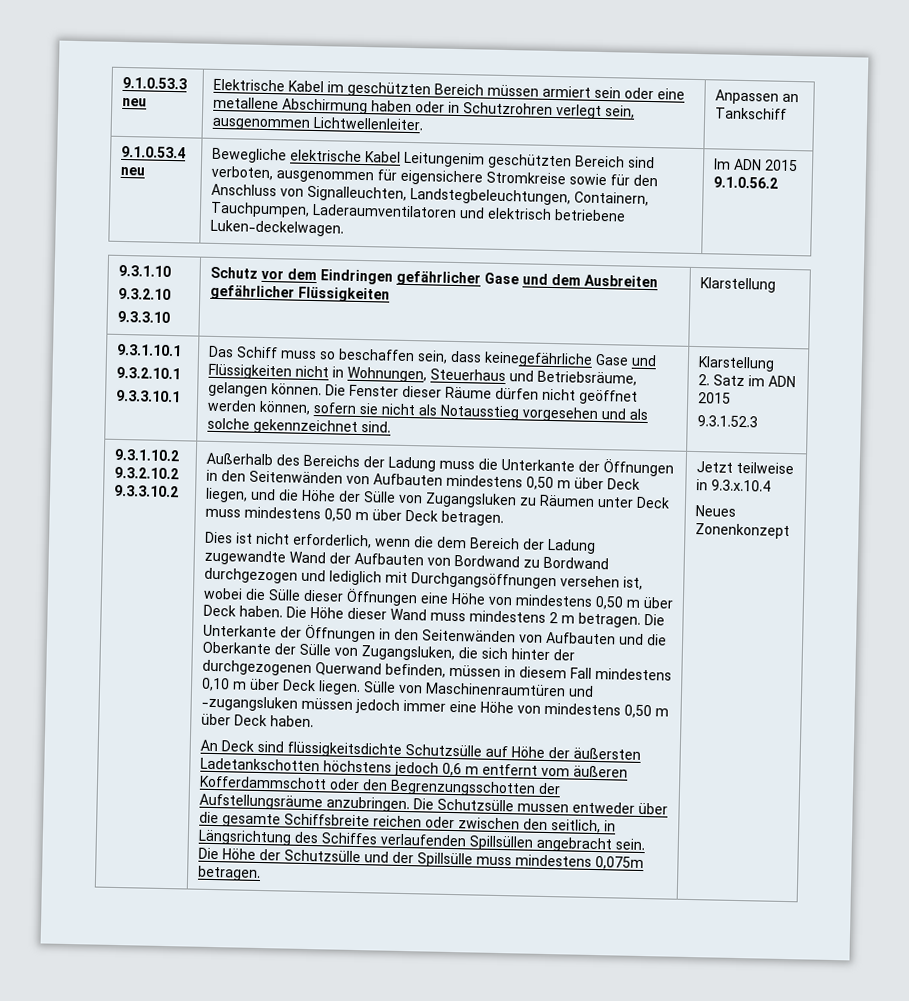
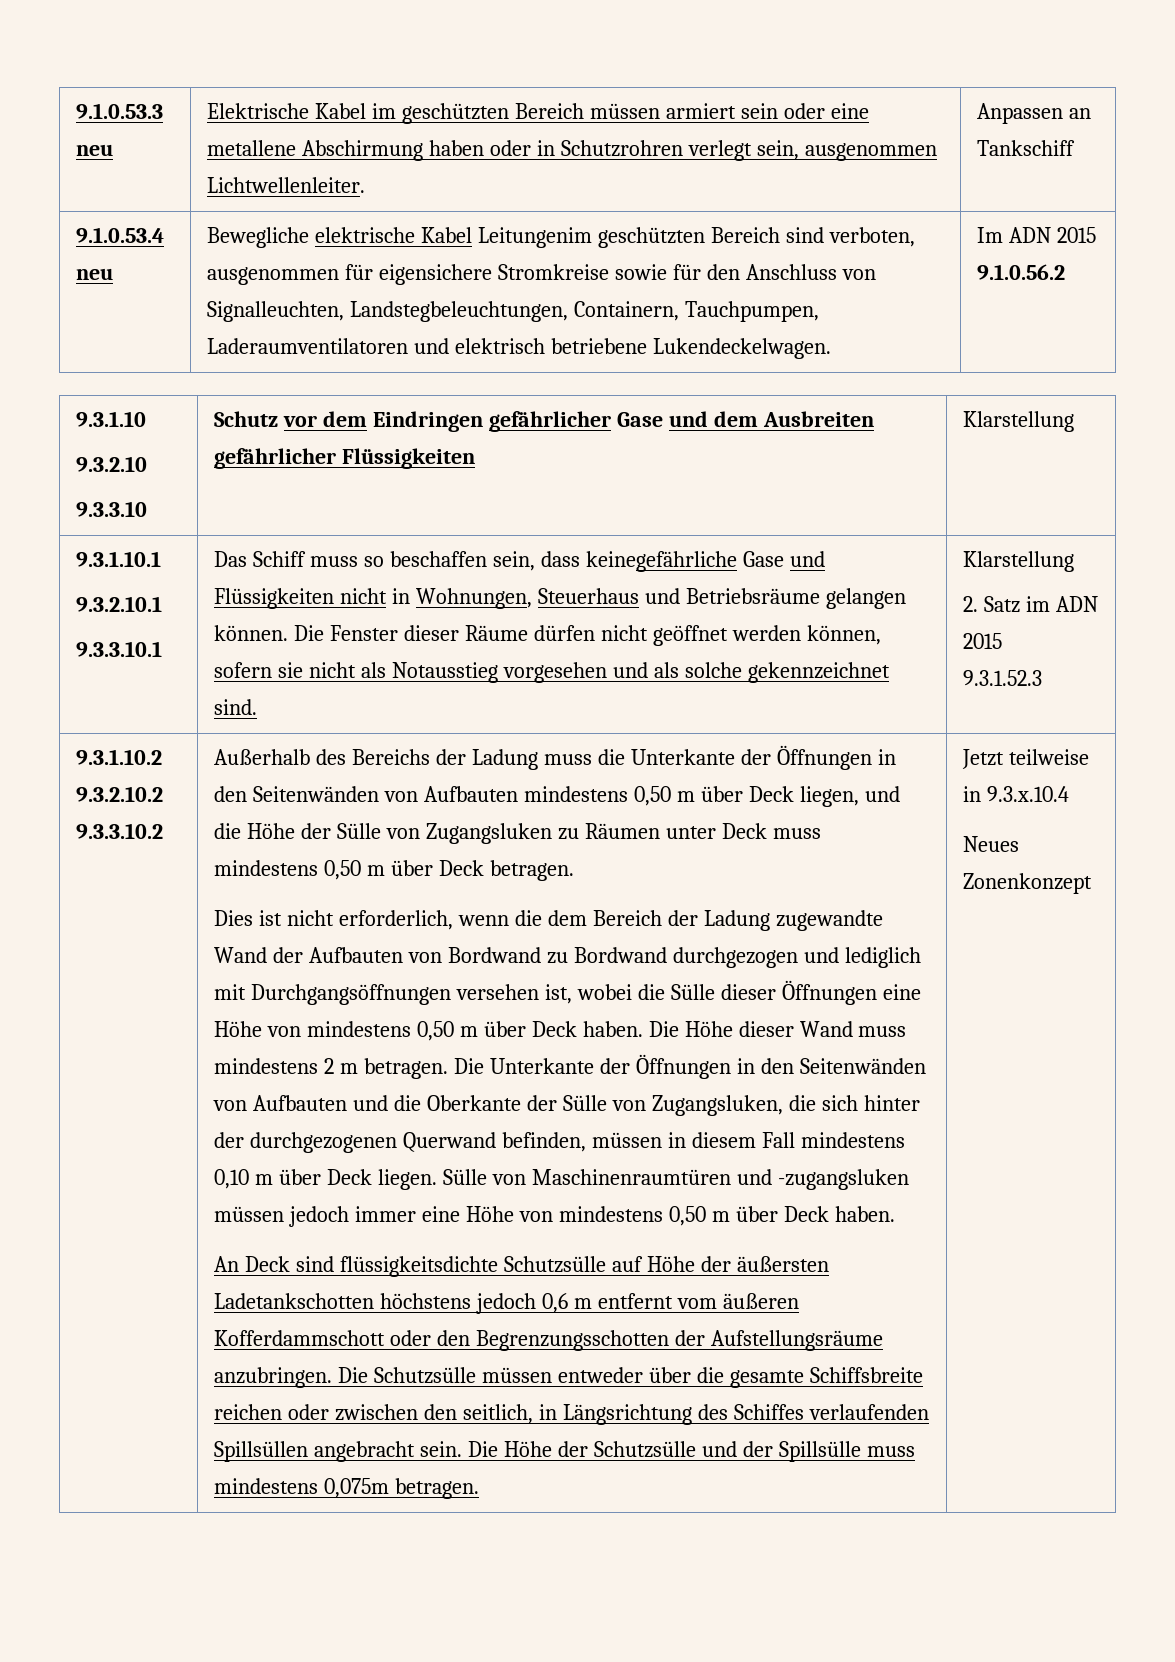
- 9.1.0.53.4 neu | Bewegliche elektrische Kabel Leitungenim geschützten Bereich sind verboten, ausgenommen für eigensichere Stromkreise sowie für den Anschluss von Signalleuchten, Landstegbeleuchtungen, Containern, Tauchpumpen, Laderaumventilatoren und elektrisch betriebene Luken-deckelwagen. | Im ADN 2015 9.1.0.56.2
+ 9.1.0.53.4 neu | Bewegliche elektrische Kabel Leitungenim geschützten Bereich sind verboten, ausgenommen für eigensichere Stromkreise sowie für den Anschluss von Signalleuchten, Landstegbeleuchtungen, Containern, Tauchpumpen, Laderaumventilatoren und elektrisch betriebene Lukendeckelwagen. | Im ADN 2015 9.1.0.56.2
- Das Schiff muss so beschaffen sein, dass keinegefährliche Gase und Flüssigkeiten nicht in Wohnungen, Steuerhaus und Betriebsräume, gelangen können.
+ Das Schiff muss so beschaffen sein, dass keinegefährliche Gase und Flüssigkeiten nicht in Wohnungen, Steuerhaus und Betriebsräume gelangen können.
- Die Schutzsülle mussen entweder über die gesamte Schiffsbreite reichen oder zwischen den seitlich, in Längsrichtung des Schiffes verlaufenden Spillsüllen angebracht sein.
+ Die Schutzsülle müssen entweder über die gesamte Schiffsbreite reichen oder zwischen den seitlich, in Längsrichtung des Schiffes verlaufenden Spillsüllen angebracht sein.

